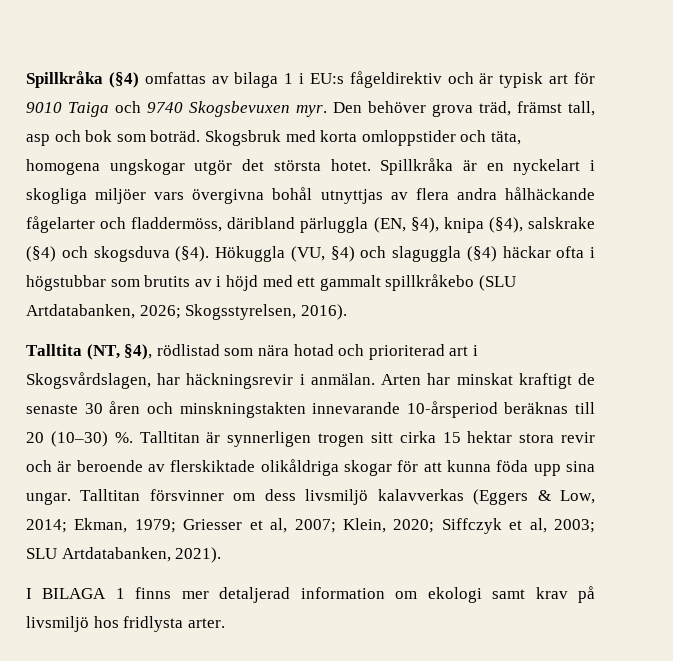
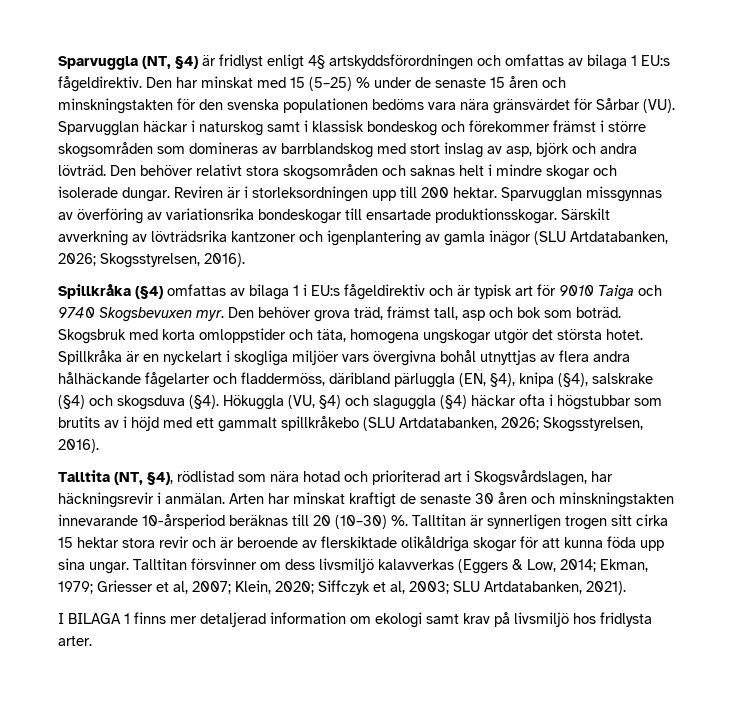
+ Sparvuggla (NT, §4) är fridlyst enligt 4§ artskyddsförordningen och omfattas av bilaga 1 EU:s fågeldirektiv. Den har minskat med 15 (5–25) % under de senaste 15 åren och minskningstakten för den svenska populationen bedöms vara nära gränsvärdet för Sårbar (VU). Sparvugglan häckar i naturskog samt i klassisk bondeskog och förekommer främst i större skogsområden som domineras av barrblandskog med stort inslag av asp, björk och andra lövträd. Den behöver relativt stora skogsområden och saknas helt i mindre skogar och isolerade dungar. Reviren är i storleksordningen upp till 200 hektar. Sparvugglan missgynnas av överföring av variationsrika bondeskogar till ensartade produktionsskogar. Särskilt avverkning av lövträdsrika kantzoner och igenplantering av gamla inägor (SLU Artdatabanken, 2026; Skogsstyrelsen, 2016).

